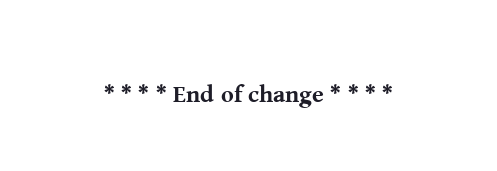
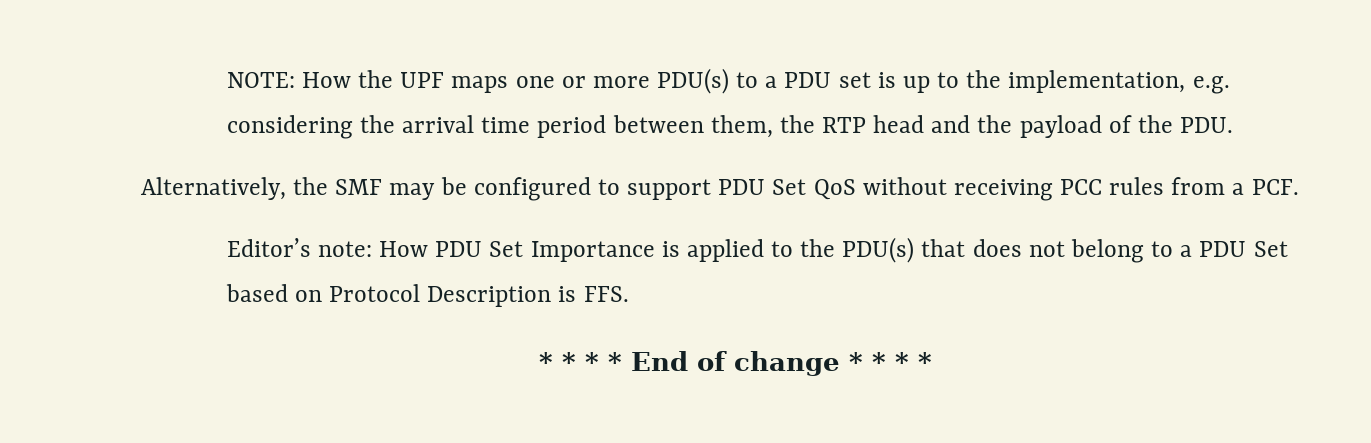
+ NOTE: How the UPF maps one or more PDU(s) to a PDU set is up to the implementation, e.g. considering the arrival time period between them, the RTP head and the payload of the PDU.
+ Alternatively, the SMF may be configured to support PDU Set QoS without receiving PCC rules from a PCF.
+ Editor’s note: How PDU Set Importance is applied to the PDU(s) that does not belong to a PDU Set based on Protocol Description is FFS.

